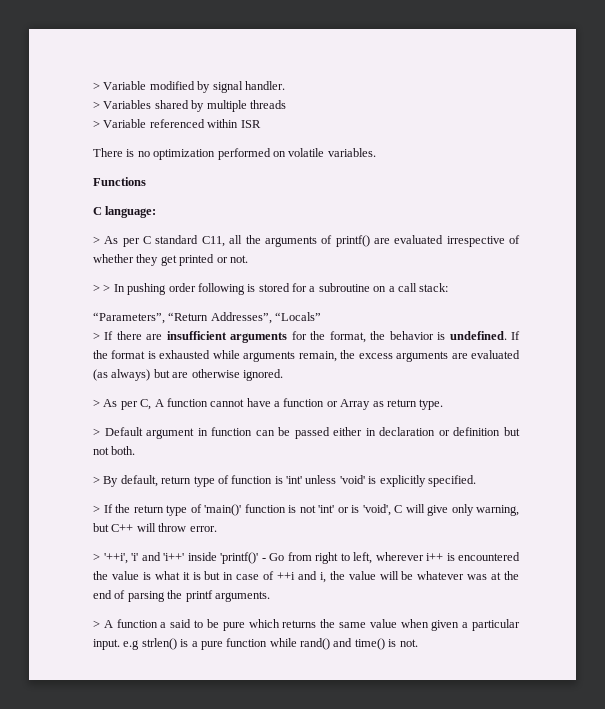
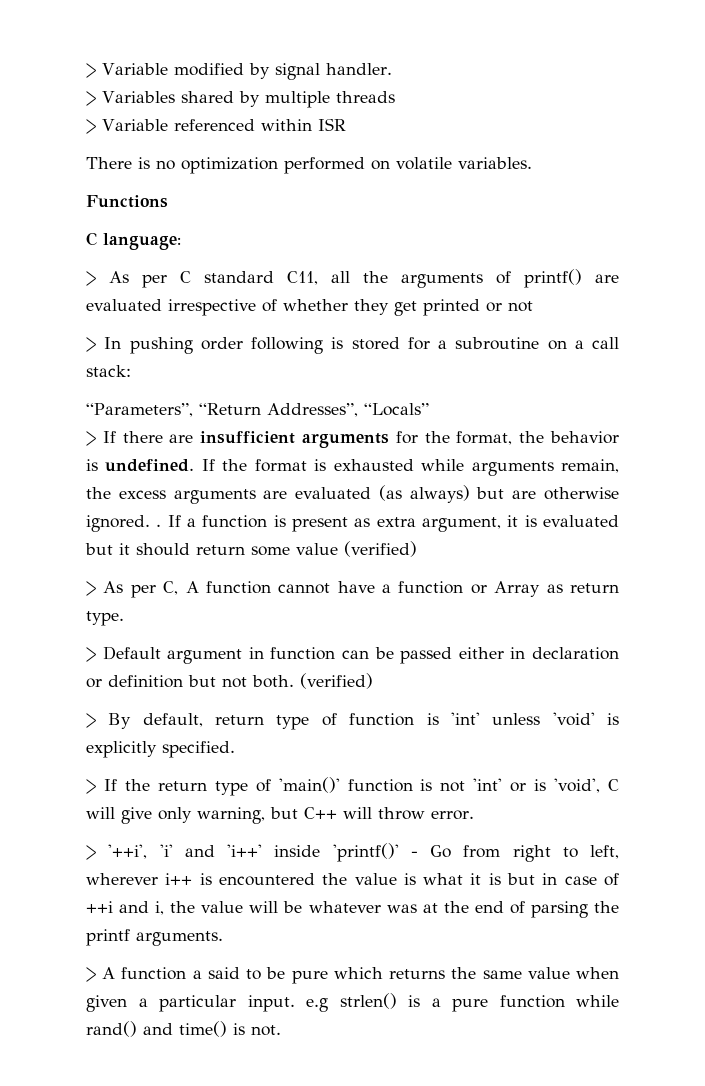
- > As per C standard C11, all the arguments of printf() are evaluated irrespective of whether they get printed or not.
- > > In pushing order following is stored for a subroutine on a call stack:
+ > As per C standard C11, all the arguments of printf() are evaluated irrespective of whether they get printed or not
+ > In pushing order following is stored for a subroutine on a call stack:
- If the format is exhausted while arguments remain, the excess arguments are evaluated (as always) but are otherwise ignored.
+ If the format is exhausted while arguments remain, the excess arguments are evaluated (as always) but are otherwise ignored. . If a function is present as extra argument, it is evaluated but it should return some value (verified)
- > Default argument in function can be passed either in declaration or definition but not both.
+ > Default argument in function can be passed either in declaration or definition but not both. (verified)

